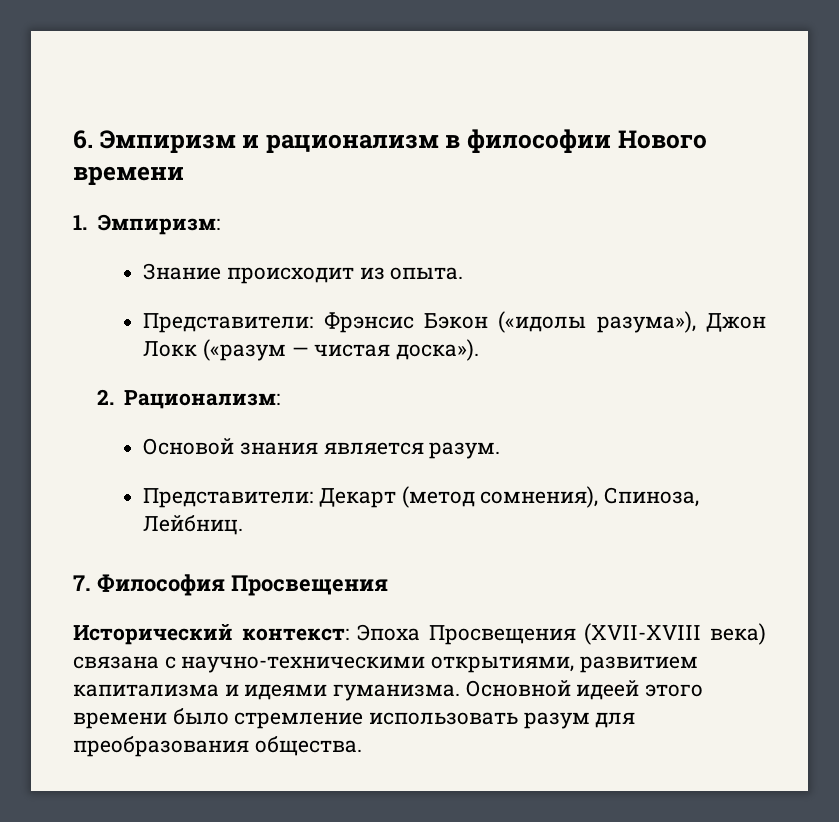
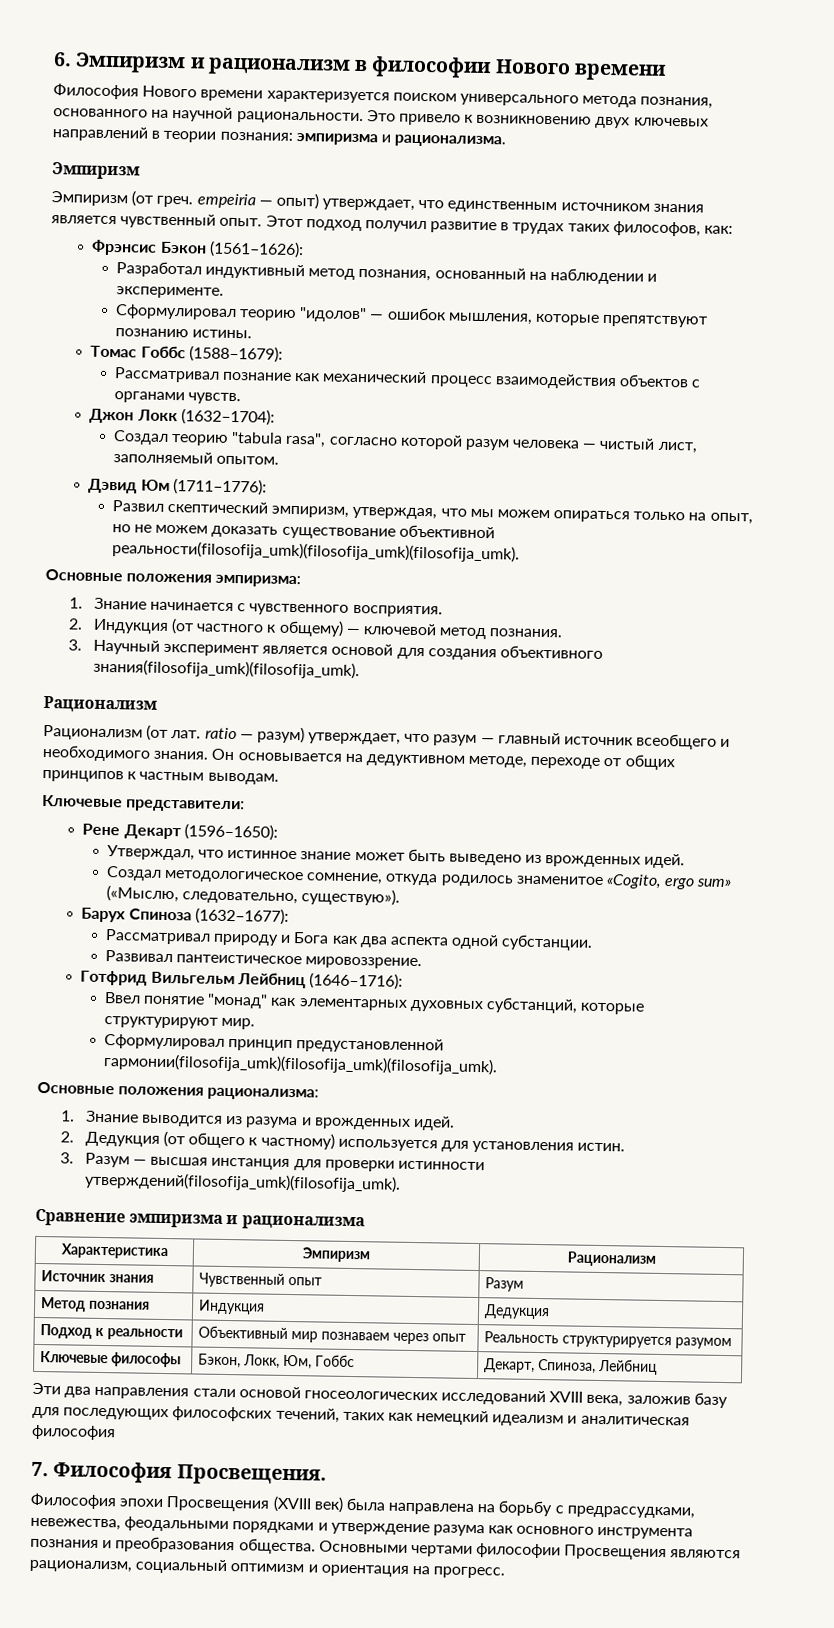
- 1. Эмпиризм:
- Знание происходит из опыта.
- Представители: Фрэнсис Бэкон («идолы разума»), Джон Локк («разум — чистая доска»).
- 2. Рационализм:
- Основой знания является разум.
- Представители: Декарт (метод сомнения), Спиноза, Лейбниц.
- 7. Философия Просвещения
- Исторический контекст: Эпоха Просвещения (XVII-XVIII века) связана с научно-техническими открытиями, развитием капитализма и идеями гуманизма. Основной идеей этого времени было стремление использовать разум для преобразования общества.
+ Философия Нового времени характеризуется поиском универсального метода познания, основанного на научной рациональности. Это привело к возникновению двух ключевых направлений в теории познания: эмпиризма и рационализма.
+ Эмпиризм
+ Эмпиризм (от греч. empeiria — опыт) утверждает, что единственным источником знания является чувственный опыт. Этот подход получил развитие в трудах таких философов, как:
+ Фрэнсис Бэкон (1561–1626):
+ Разработал индуктивный метод познания, основанный на наблюдении и эксперименте.
+ Сформулировал теорию "идолов" — ошибок мышления, которые препятствуют познанию истины.
+ Томас Гоббс (1588–1679):
+ Рассматривал познание как механический процесс взаимодействия объектов с органами чувств.
+ Джон Локк (1632–1704):
+ Создал теорию "tabula rasa", согласно которой разум человека — чистый лист, заполняемый опытом.
+ Дэвид Юм (1711–1776):
+ Развил скептический эмпиризм, утверждая, что мы можем опираться только на опыт, но не можем доказать существование объективной реальности(filosofija_umk)(filosofija_umk)(filosofija_umk).
+ Основные положения эмпиризма:
+ 1. Знание начинается с чувственного восприятия.
+ 2. Индукция (от частного к общему) — ключевой метод познания.
+ 3. Научный эксперимент является основой для создания объективного знания(filosofija_umk)(filosofija_umk).
+ Рационализм
+ Рационализм (от лат. ratio — разум) утверждает, что разум — главный источник всеобщего и необходимого знания. Он основывается на дедуктивном методе, переходе от общих принципов к частным выводам.
+ Ключевые представители:
+ Рене Декарт (1596–1650):
+ Утверждал, что истинное знание может быть выведено из врожденных идей.
+ Создал методологическое сомнение, откуда родилось знаменитое «Cogito, ergo sum» («Мыслю, следовательно, существую»).
+ Барух Спиноза (1632–1677):
+ Рассматривал природу и Бога как два аспекта одной субстанции.
+ Развивал пантеистическое мировоззрение.
+ Готфрид Вильгельм Лейбниц (1646–1716):
+ Ввел понятие "монад" как элементарных духовных субстанций, которые структурируют мир.
+ Сформулировал принцип предустановленной гармонии(filosofija_umk)(filosofija_umk)(filosofija_umk).
+ Основные положения рационализма:
+ 1. Знание выводится из разума и врожденных идей.
+ 2. Дедукция (от общего к частному) используется для установления истин.
+ 3. Разум — высшая инстанция для проверки истинности утверждений(filosofija_umk)(filosofija_umk).
+ Сравнение эмпиризма и рационализма
+ Характеристика | Эмпиризм | Рационализм
+ Источник знания | Чувственный опыт | Разум
+ Метод познания | Индукция | Дедукция
+ Подход к реальности | Объективный мир познаваем через опыт | Реальность структурируется разумом
+ Ключевые философы | Бэкон, Локк, Юм, Гоббс | Декарт, Спиноза, Лейбниц
+ Эти два направления стали основой гносеологических исследований XVIII века, заложив базу для последующих философских течений, таких как немецкий идеализм и аналитическая философия
+ 7. Философия Просвещения.
+ Философия эпохи Просвещения (XVIII век) была направлена на борьбу с предрассудками, невежества, феодальными порядками и утверждение разума как основного инструмента познания и преобразования общества. Основными чертами философии Просвещения являются рационализм, социальный оптимизм и ориентация на прогресс.

